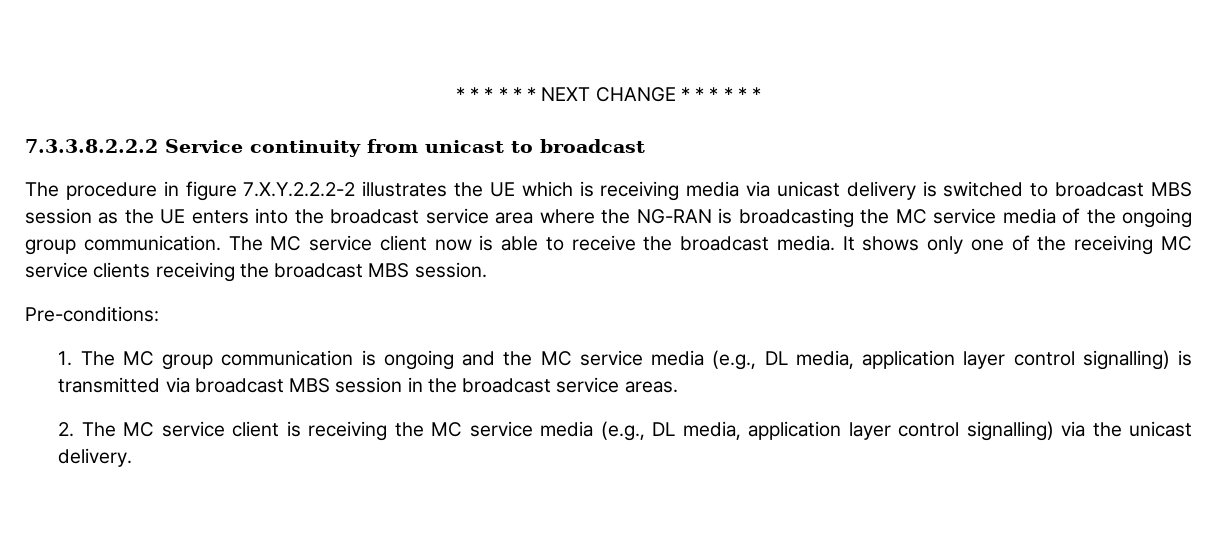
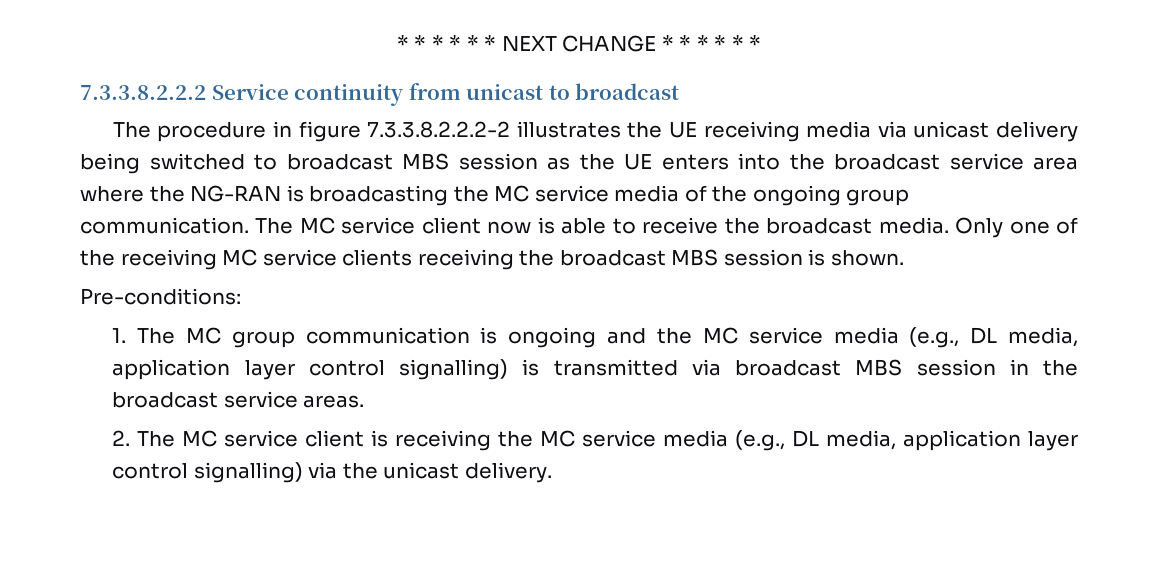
- The procedure in figure 7.X.Y.2.2.2-2 illustrates the UE which is receiving media via unicast delivery is switched to broadcast MBS session as the UE enters into the broadcast service area where the NG-RAN is broadcasting the MC service media of the ongoing group communication.
+ The procedure in figure 7.3.3.8.2.2.2-2 illustrates the UE receiving media via unicast delivery being switched to broadcast MBS session as the UE enters into the broadcast service area where the NG-RAN is broadcasting the MC service media of the ongoing group communication.
- It shows only one of the receiving MC service clients receiving the broadcast MBS session.
+ Only one of the receiving MC service clients receiving the broadcast MBS session is shown.

